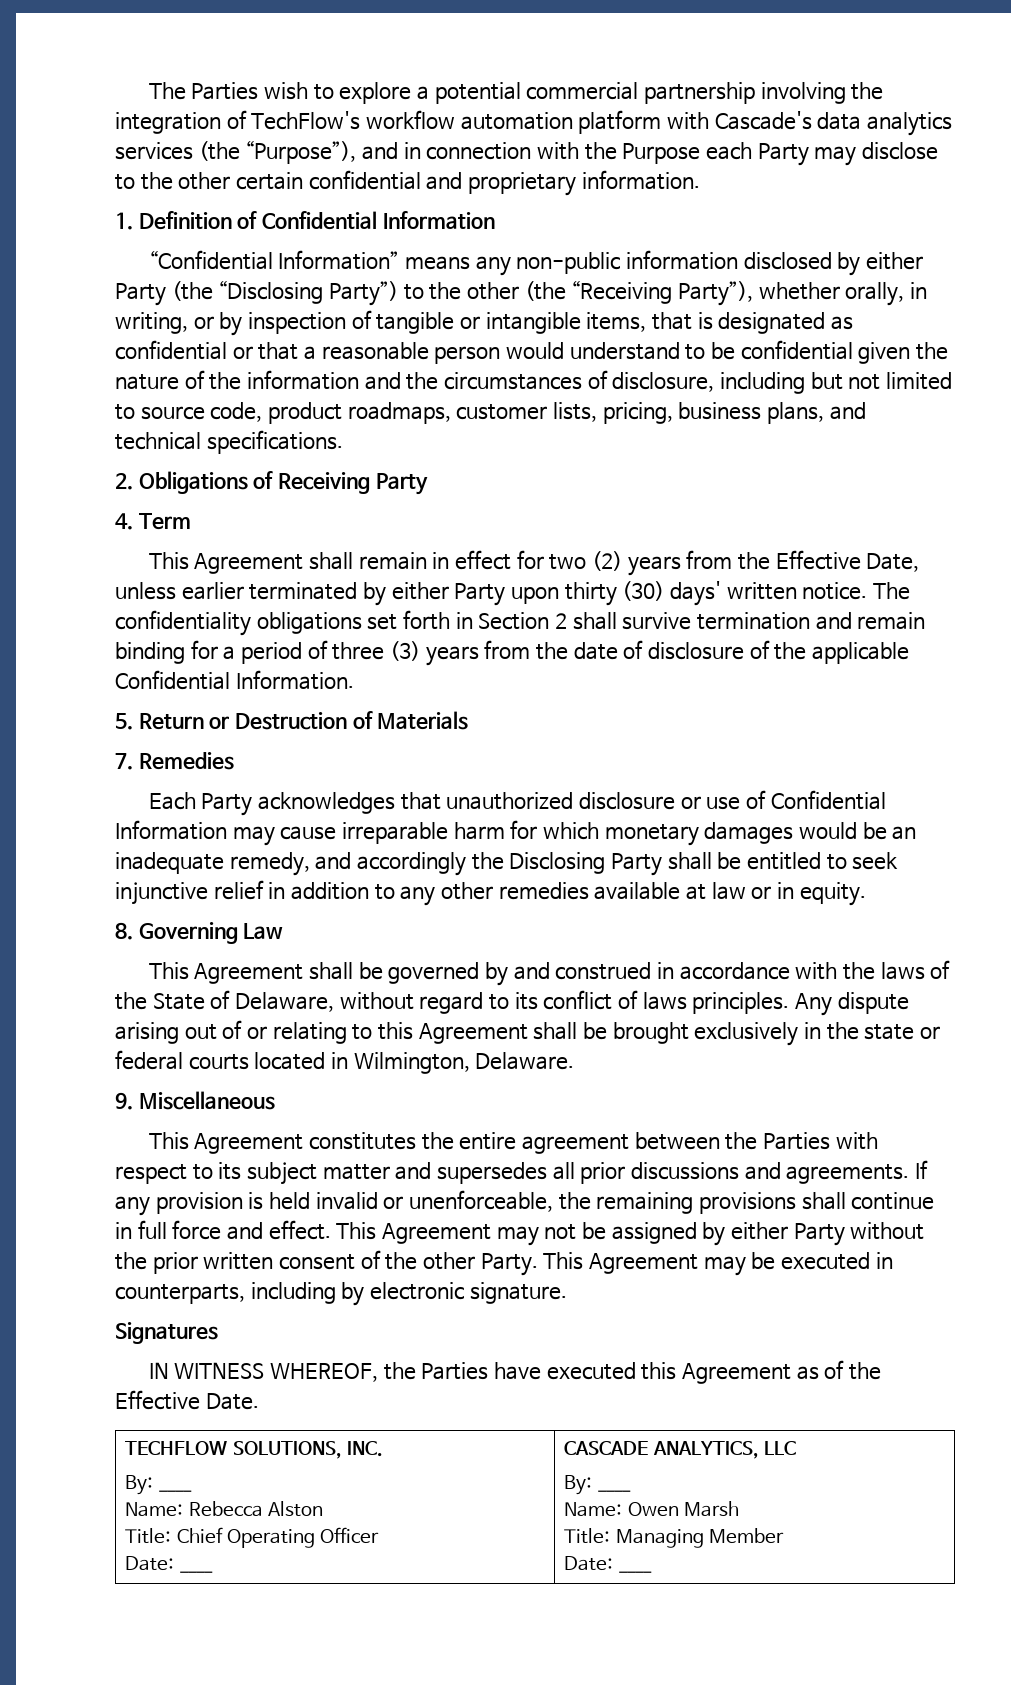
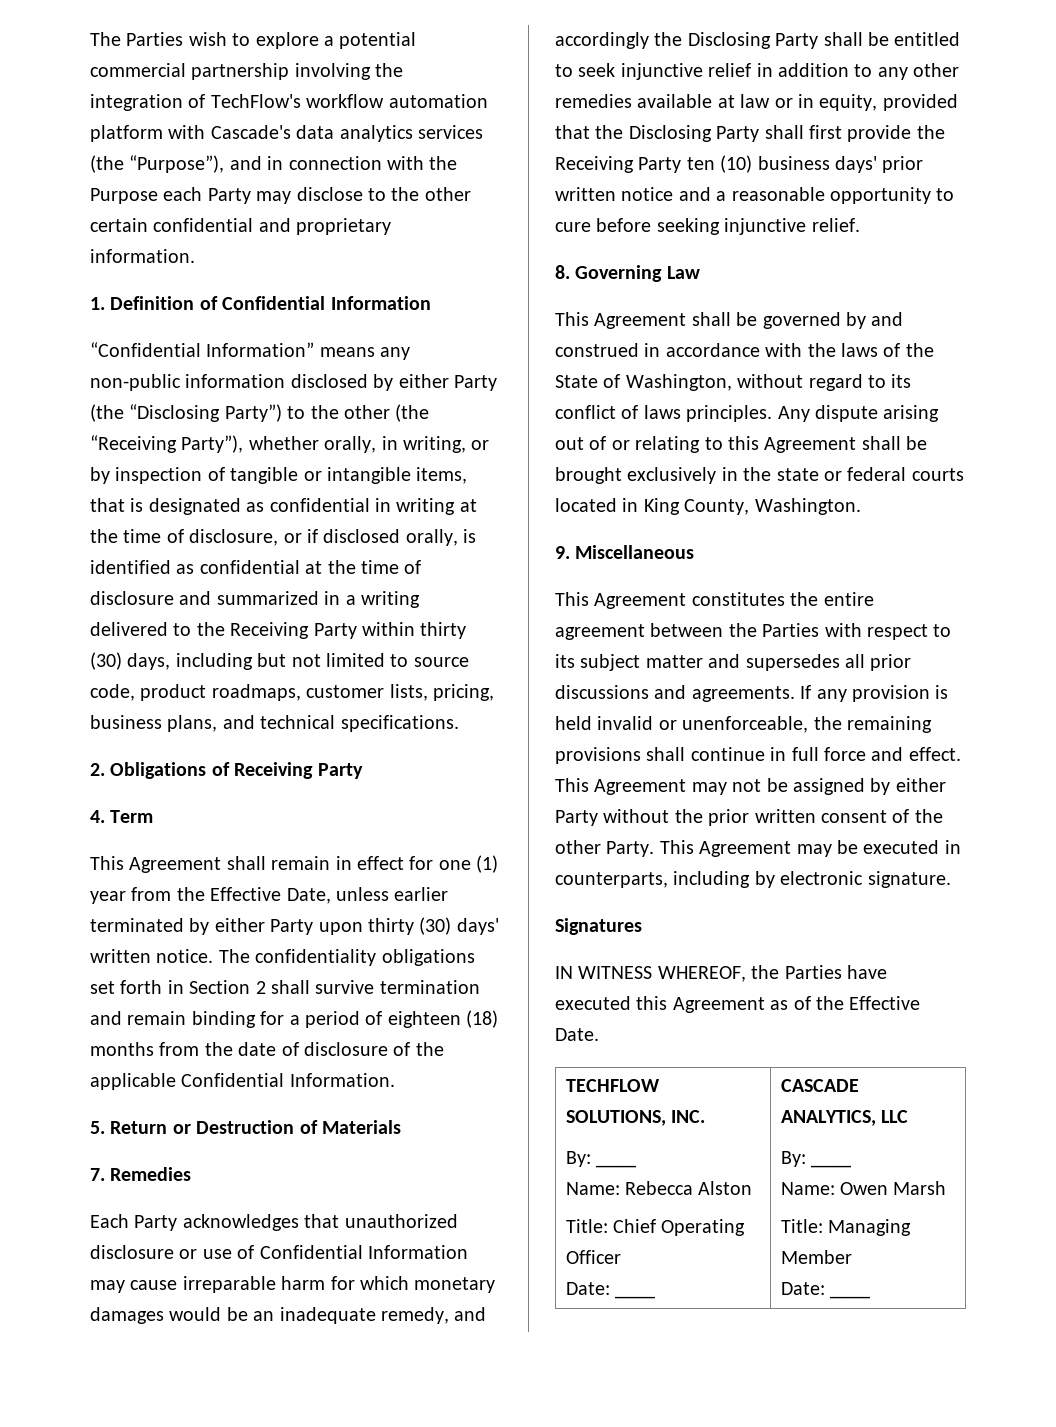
- “Confidential Information” means any non-public information disclosed by either Party (the “Disclosing Party”) to the other (the “Receiving Party”), whether orally, in writing, or by inspection of tangible or intangible items, that is designated as confidential or that a reasonable person would understand to be confidential given the nature of the information and the circumstances of disclosure, including but not limited to source code, product roadmaps, customer lists, pricing, business plans, and technical specifications.
+ “Confidential Information” means any non-public information disclosed by either Party (the “Disclosing Party”) to the other (the “Receiving Party”), whether orally, in writing, or by inspection of tangible or intangible items, that is designated as confidential in writing at the time of disclosure, or if disclosed orally, is identified as confidential at the time of disclosure and summarized in a writing delivered to the Receiving Party within thirty (30) days, including but not limited to source code, product roadmaps, customer lists, pricing, business plans, and technical specifications.
- This Agreement shall remain in effect for two (2) years from the Effective Date, unless earlier terminated by either Party upon thirty (30) days' written notice.
+ This Agreement shall remain in effect for one (1) year from the Effective Date, unless earlier terminated by either Party upon thirty (30) days' written notice.
- The confidentiality obligations set forth in Section 2 shall survive termination and remain binding for a period of three (3) years from the date of disclosure of the applicable Confidential Information.
+ The confidentiality obligations set forth in Section 2 shall survive termination and remain binding for a period of eighteen (18) months from the date of disclosure of the applicable Confidential Information.
- Each Party acknowledges that unauthorized disclosure or use of Confidential Information may cause irreparable harm for which monetary damages would be an inadequate remedy, and accordingly the Disclosing Party shall be entitled to seek injunctive relief in addition to any other remedies available at law or in equity.
+ Each Party acknowledges that unauthorized disclosure or use of Confidential Information may cause irreparable harm for which monetary damages would be an inadequate remedy, and accordingly the Disclosing Party shall be entitled to seek injunctive relief in addition to any other remedies available at law or in equity, provided that the Disclosing Party shall first provide the Receiving Party ten (10) business days' prior written notice and a reasonable opportunity to cure before seeking injunctive relief.
- This Agreement shall be governed by and construed in accordance with the laws of the State of Delaware, without regard to its conflict of laws principles.
+ This Agreement shall be governed by and construed in accordance with the laws of the State of Washington, without regard to its conflict of laws principles.
- Any dispute arising out of or relating to this Agreement shall be brought exclusively in the state or federal courts located in Wilmington, Delaware.
+ Any dispute arising out of or relating to this Agreement shall be brought exclusively in the state or federal courts located in King County, Washington.

